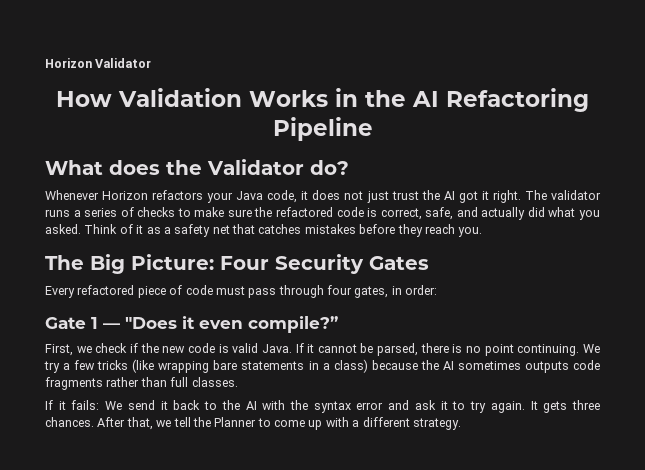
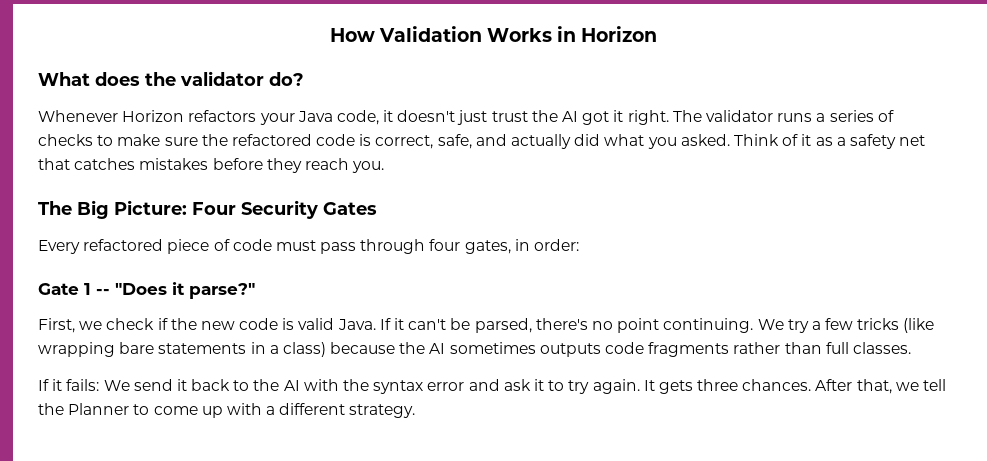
- Horizon Validator
- How Validation Works in the AI Refactoring Pipeline
+ How Validation Works in Horizon
- What does the Validator do?
+ What does the validator do?
- Whenever Horizon refactors your Java code, it does not just trust the AI got it right.
+ Whenever Horizon refactors your Java code, it doesn't just trust the AI got it right.
- Gate 1 — "Does it even compile?”
+ Gate 1 -- "Does it parse?"
- If it cannot be parsed, there is no point continuing.
+ If it can't be parsed, there's no point continuing.

